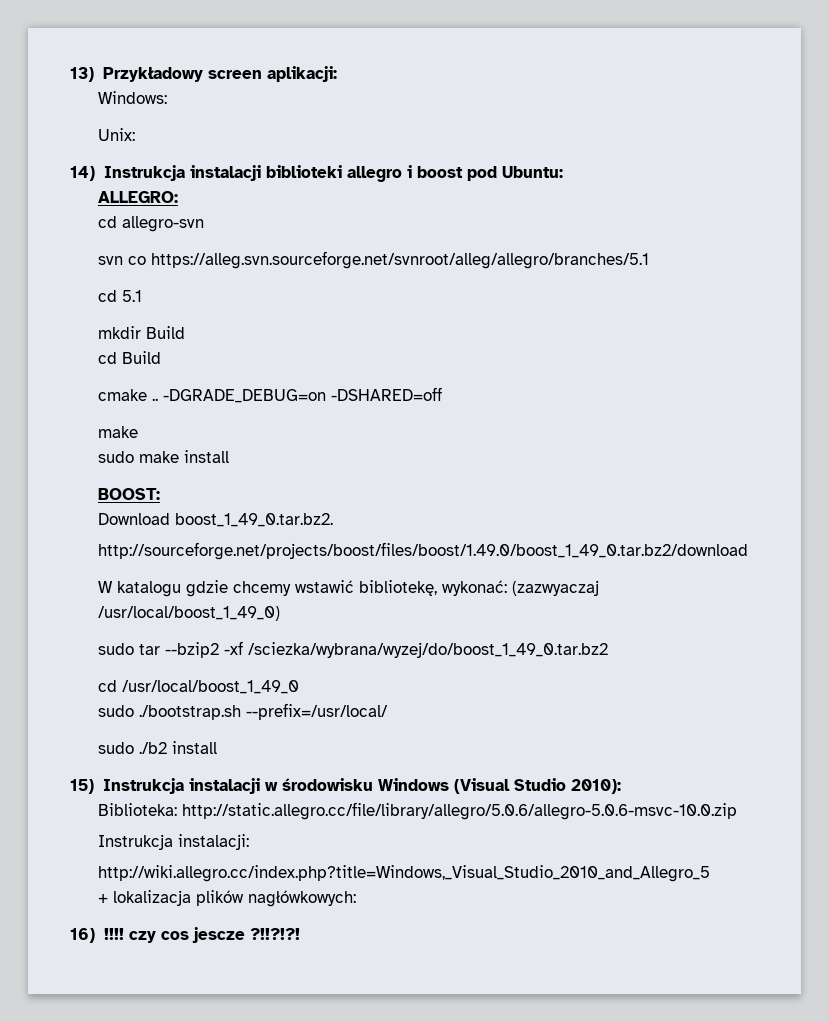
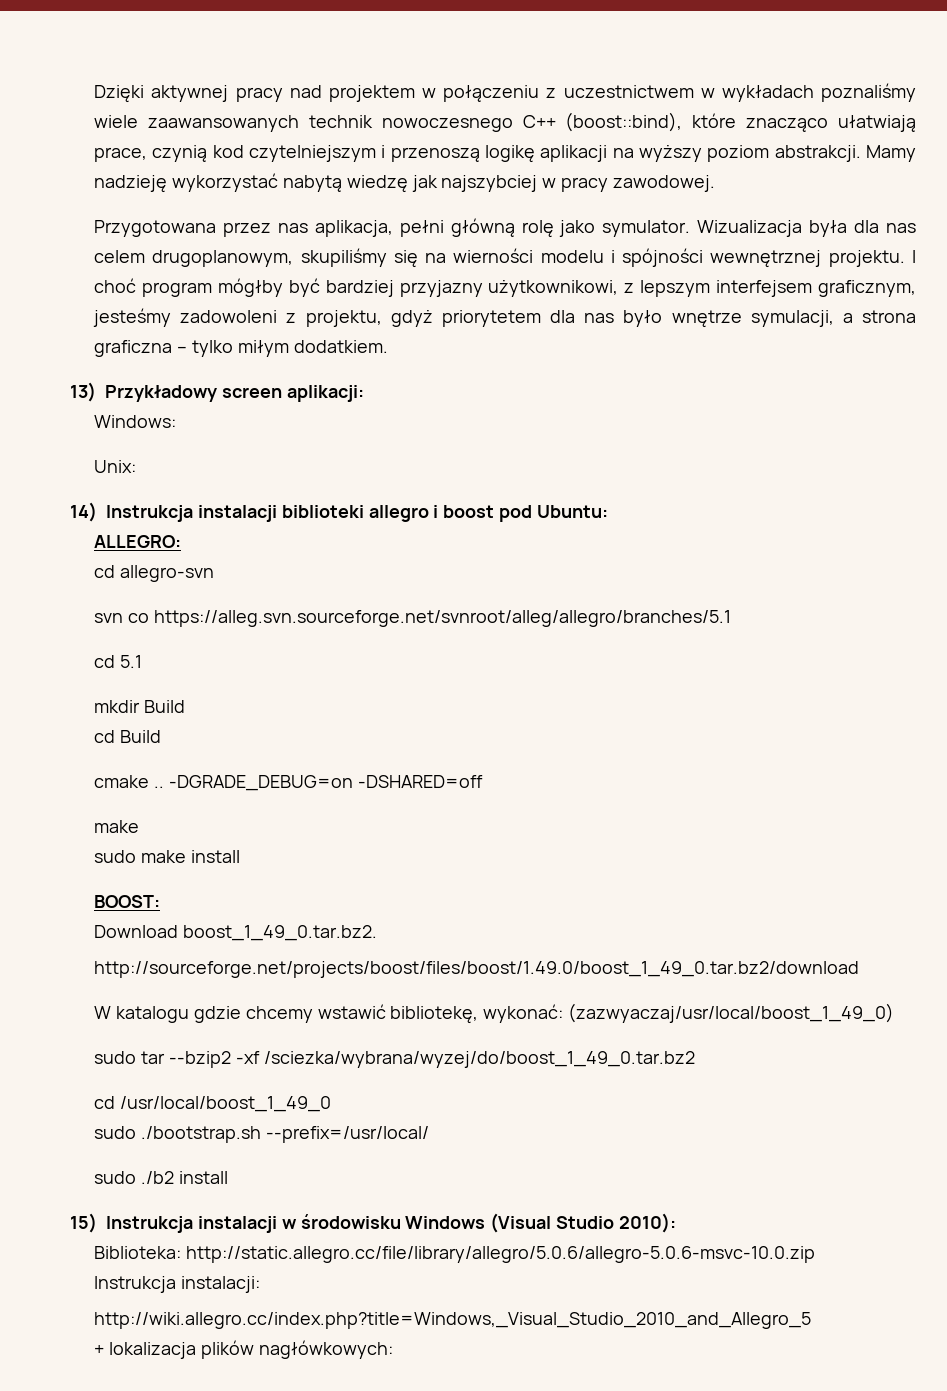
+ Dzięki aktywnej pracy nad projektem w połączeniu z uczestnictwem w wykładach poznaliśmy wiele zaawansowanych technik nowoczesnego C++ (boost::bind), które znacząco ułatwiają prace, czynią kod czytelniejszym i przenoszą logikę aplikacji na wyższy poziom abstrakcji. Mamy nadzieję wykorzystać nabytą wiedzę jak najszybciej w pracy zawodowej.
+ Przygotowana przez nas aplikacja, pełni główną rolę jako symulator. Wizualizacja była dla nas celem drugoplanowym, skupiliśmy się na wierności modelu i spójności wewnętrznej projektu. I choć program mógłby być bardziej przyjazny użytkownikowi, z lepszym interfejsem graficznym, jesteśmy zadowoleni z projektu, gdyż priorytetem dla nas było wnętrze symulacji, a strona graficzna – tylko miłym dodatkiem.
- W katalogu gdzie chcemy wstawić bibliotekę, wykonać: (zazwyaczaj /usr/local/boost_1_49_0)
+ W katalogu gdzie chcemy wstawić bibliotekę, wykonać: (zazwyaczaj/usr/local/boost_1_49_0)
- 16) !!!! czy cos jescze ?!!?!?!

